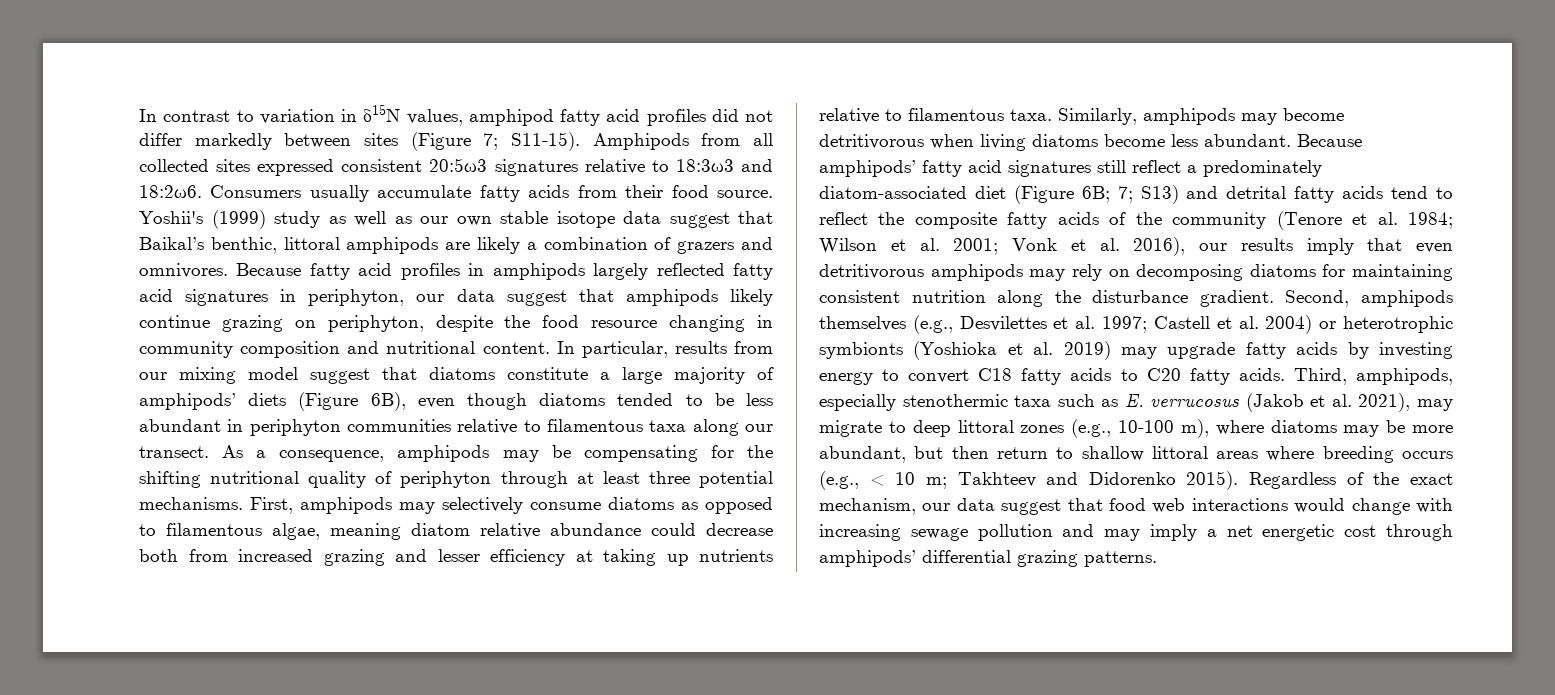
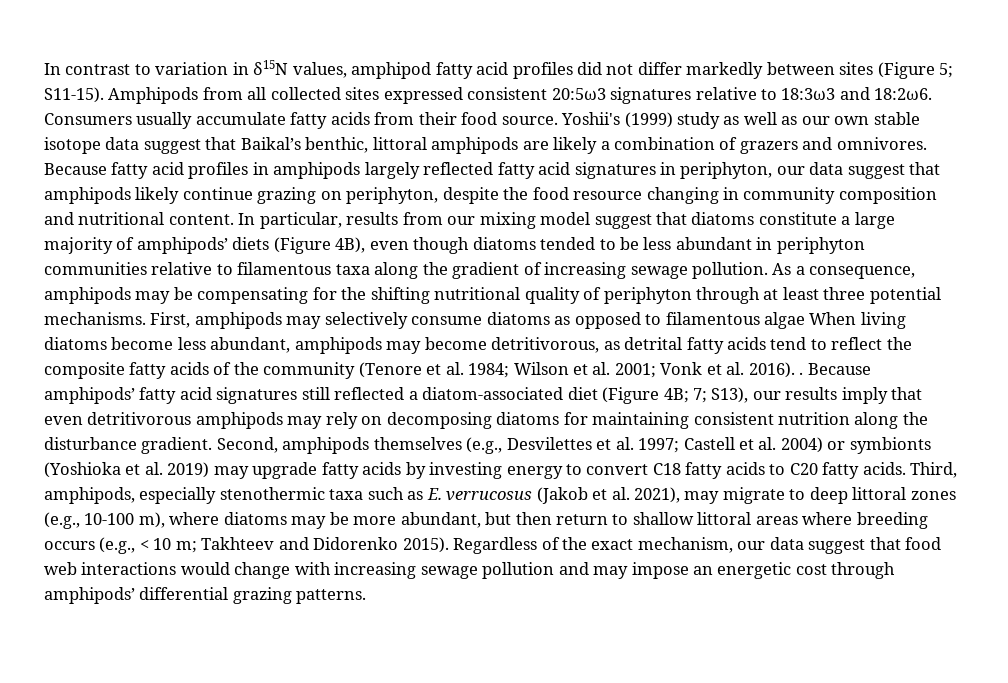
- In contrast to variation in δ15N values, amphipod fatty acid profiles did not differ markedly between sites (Figure 7; S11-15).
+ In contrast to variation in δ15N values, amphipod fatty acid profiles did not differ markedly between sites (Figure 5; S11-15).
- In particular, results from our mixing model suggest that diatoms constitute a large majority of amphipods’ diets (Figure 6B), even though diatoms tended to be less abundant in periphyton communities relative to filamentous taxa along our transect.
+ In particular, results from our mixing model suggest that diatoms constitute a large majority of amphipods’ diets (Figure 4B), even though diatoms tended to be less abundant in periphyton communities relative to filamentous taxa along the gradient of increasing sewage pollution.
- First, amphipods may selectively consume diatoms as opposed to filamentous algae, meaning diatom relative abundance could decrease both from increased grazing and lesser efficiency at taking up nutrients relative to filamentous taxa. Similarly, amphipods may become detritivorous when living diatoms become less abundant. Because amphipods’ fatty acid signatures still reflect a predominately diatom-associated diet (Figure 6B; 7; S13) and detrital fatty acids tend to reflect the composite fatty acids of the community (Tenore et al. 1984; Wilson et al. 2001; Vonk et al. 2016), our results imply that even detritivorous amphipods may rely on decomposing diatoms for maintaining consistent nutrition along the disturbance gradient.
+ First, amphipods may selectively consume diatoms as opposed to filamentous algae When living diatoms become less abundant, amphipods may become detritivorous, as detrital fatty acids tend to reflect the composite fatty acids of the community (Tenore et al. 1984; Wilson et al. 2001; Vonk et al. 2016). . Because amphipods’ fatty acid signatures still reflected a diatom-associated diet (Figure 4B; 7; S13), our results imply that even detritivorous amphipods may rely on decomposing diatoms for maintaining consistent nutrition along the disturbance gradient.
- Second, amphipods themselves (e.g., Desvilettes et al. 1997; Castell et al. 2004) or heterotrophic symbionts (Yoshioka et al. 2019) may upgrade fatty acids by investing energy to convert C18 fatty acids to C20 fatty acids.
+ Second, amphipods themselves (e.g., Desvilettes et al. 1997; Castell et al. 2004) or symbionts (Yoshioka et al. 2019) may upgrade fatty acids by investing energy to convert C18 fatty acids to C20 fatty acids.
- Regardless of the exact mechanism, our data suggest that food web interactions would change with increasing sewage pollution and may imply a net energetic cost through amphipods’ differential grazing patterns.
+ Regardless of the exact mechanism, our data suggest that food web interactions would change with increasing sewage pollution and may impose an energetic cost through amphipods’ differential grazing patterns.

